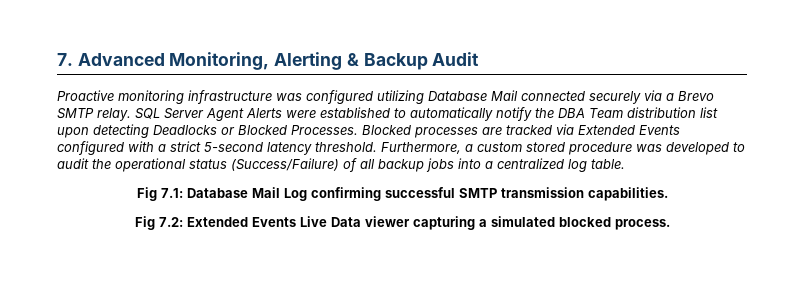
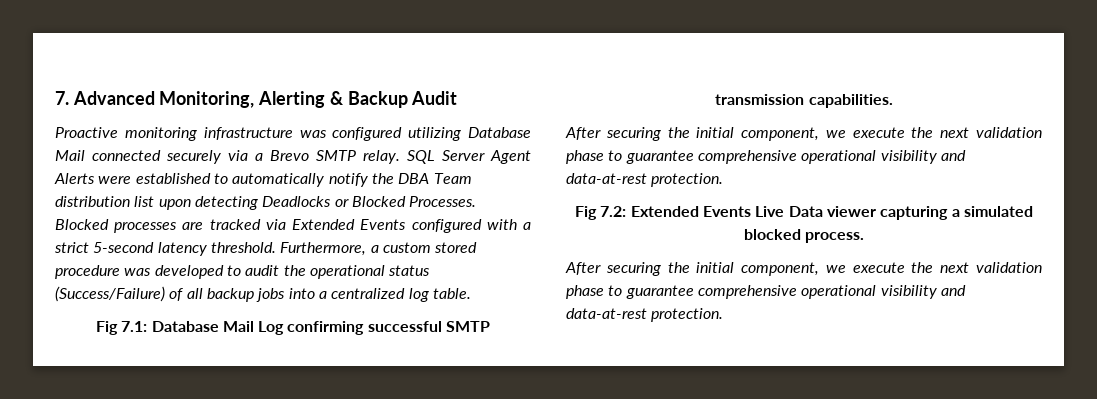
  Fig 7.1: Database Mail Log confirming successful SMTP transmission capabilities.
+ After securing the initial component, we execute the next validation phase to guarantee comprehensive operational visibility and data-at-rest protection.
  Fig 7.2: Extended Events Live Data viewer capturing a simulated blocked process.
+ After securing the initial component, we execute the next validation phase to guarantee comprehensive operational visibility and data-at-rest protection.

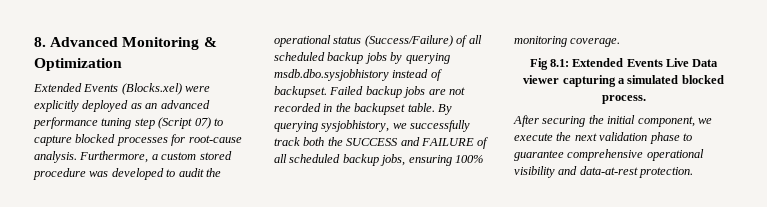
- 7. Advanced Monitoring, Alerting & Backup Audit
- Proactive monitoring infrastructure was configured utilizing Database Mail connected securely via a Brevo SMTP relay. SQL Server Agent Alerts were established to automatically notify the DBA Team distribution list upon detecting Deadlocks or Blocked Processes. Blocked processes are tracked via Extended Events configured with a strict 5-second latency threshold.
+ 8. Advanced Monitoring & Optimization
+ Extended Events (Blocks.xel) were explicitly deployed as an advanced performance tuning step (Script 07) to capture blocked processes for root-cause analysis.
- Furthermore, a custom stored procedure was developed to audit the operational status (Success/Failure) of all backup jobs into a centralized log table.
- Fig 7.1: Database Mail Log confirming successful SMTP transmission capabilities.
- After securing the initial component, we execute the next validation phase to guarantee comprehensive operational visibility and data-at-rest protection.
- Fig 7.2: Extended Events Live Data viewer capturing a simulated blocked process.
+ Furthermore, a custom stored procedure was developed to audit the operational status (Success/Failure) of all scheduled backup jobs by querying msdb.dbo.sysjobhistory instead of backupset. Failed backup jobs are not recorded in the backupset table. By querying sysjobhistory, we successfully track both the SUCCESS and FAILURE of all scheduled backup jobs, ensuring 100% monitoring coverage.
+ Fig 8.1: Extended Events Live Data viewer capturing a simulated blocked process.

